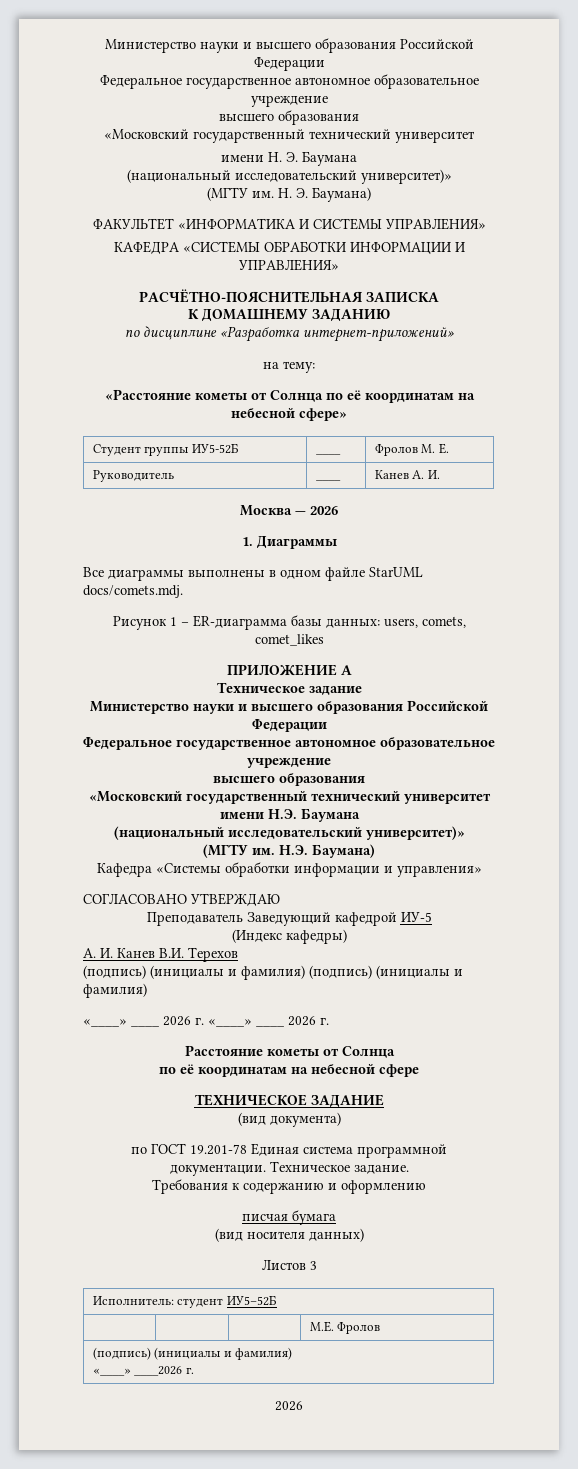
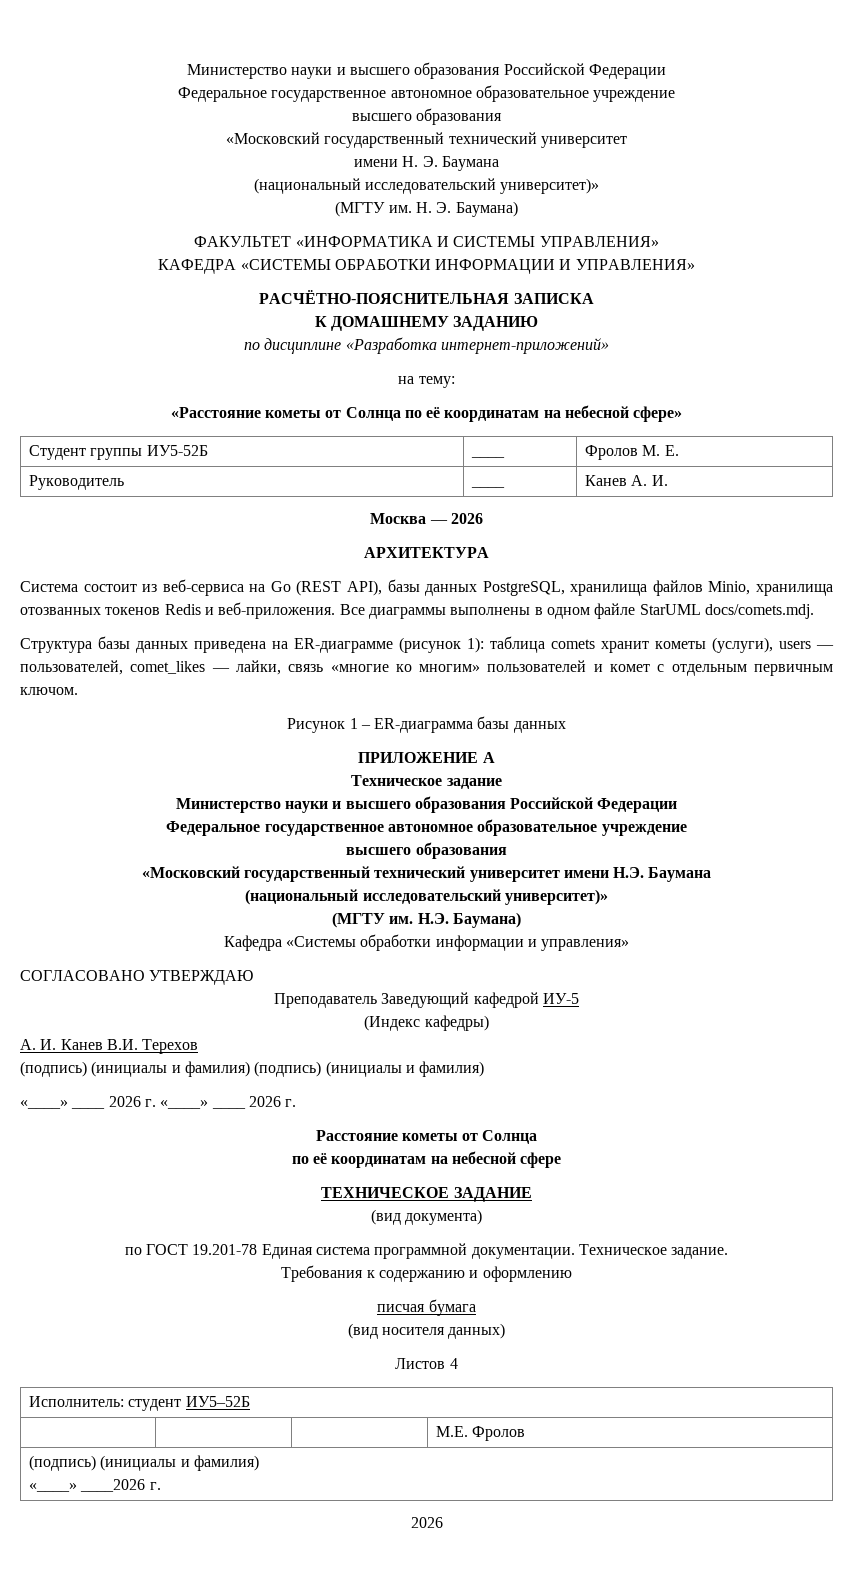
- 1. Диаграммы
- Все диаграммы выполнены в одном файле StarUML docs/comets.mdj.
+ АРХИТЕКТУРА
+ Система состоит из веб-сервиса на Go (REST API), базы данных PostgreSQL, хранилища файлов Minio, хранилища отозванных токенов Redis и веб-приложения. Все диаграммы выполнены в одном файле StarUML docs/comets.mdj.
+ Структура базы данных приведена на ER-диаграмме (рисунок 1): таблица comets хранит кометы (услуги), users — пользователей, comet_likes — лайки, связь «многие ко многим» пользователей и комет с отдельным первичным ключом.
- Рисунок 1 – ER-диаграмма базы данных: users, comets, comet_likes
+ Рисунок 1 – ER-диаграмма базы данных
- Листов 3
+ Листов 4

